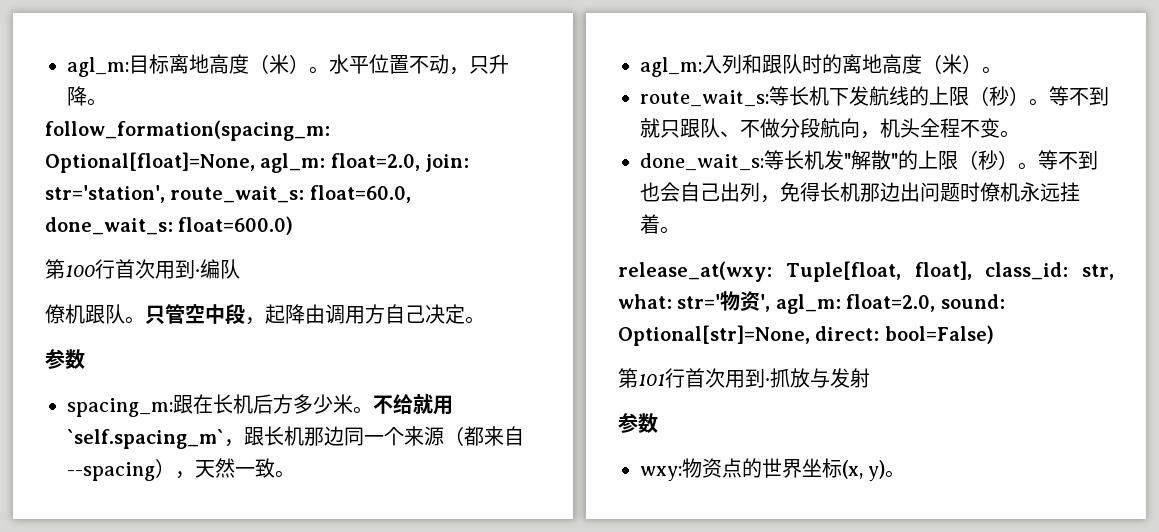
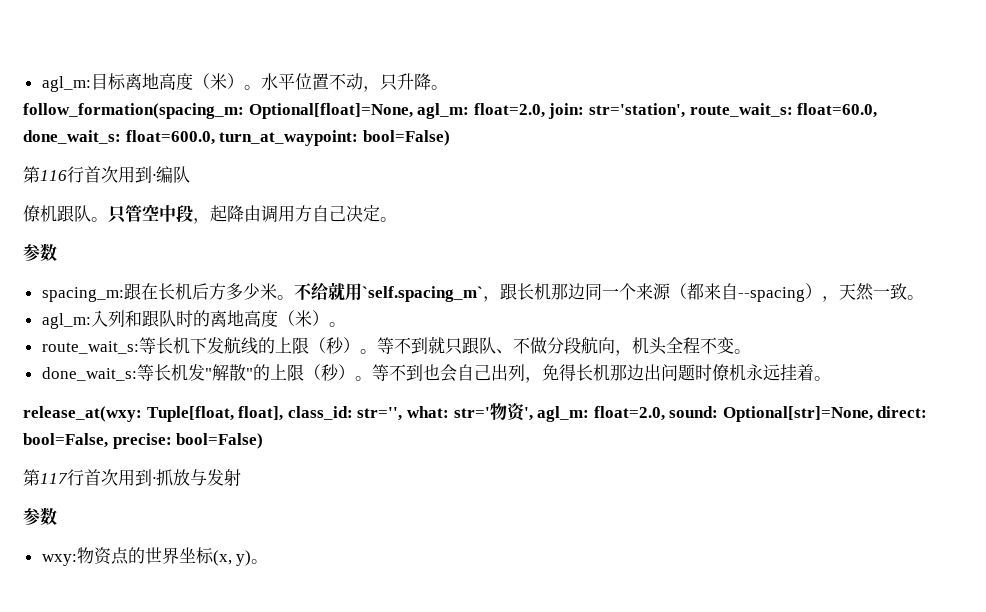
- follow_formation(spacing_m: Optional[float]=None, agl_m: float=2.0, join: str='station', route_wait_s: float=60.0, done_wait_s: float=600.0)
- 第100行首次用到·编队
+ follow_formation(spacing_m: Optional[float]=None, agl_m: float=2.0, join: str='station', route_wait_s: float=60.0, done_wait_s: float=600.0, turn_at_waypoint: bool=False)
+ 第116行首次用到·编队
- release_at(wxy: Tuple[float, float], class_id: str, what: str='物资', agl_m: float=2.0, sound: Optional[str]=None, direct: bool=False)
- 第101行首次用到·抓放与发射
+ release_at(wxy: Tuple[float, float], class_id: str='', what: str='物资', agl_m: float=2.0, sound: Optional[str]=None, direct: bool=False, precise: bool=False)
+ 第117行首次用到·抓放与发射

